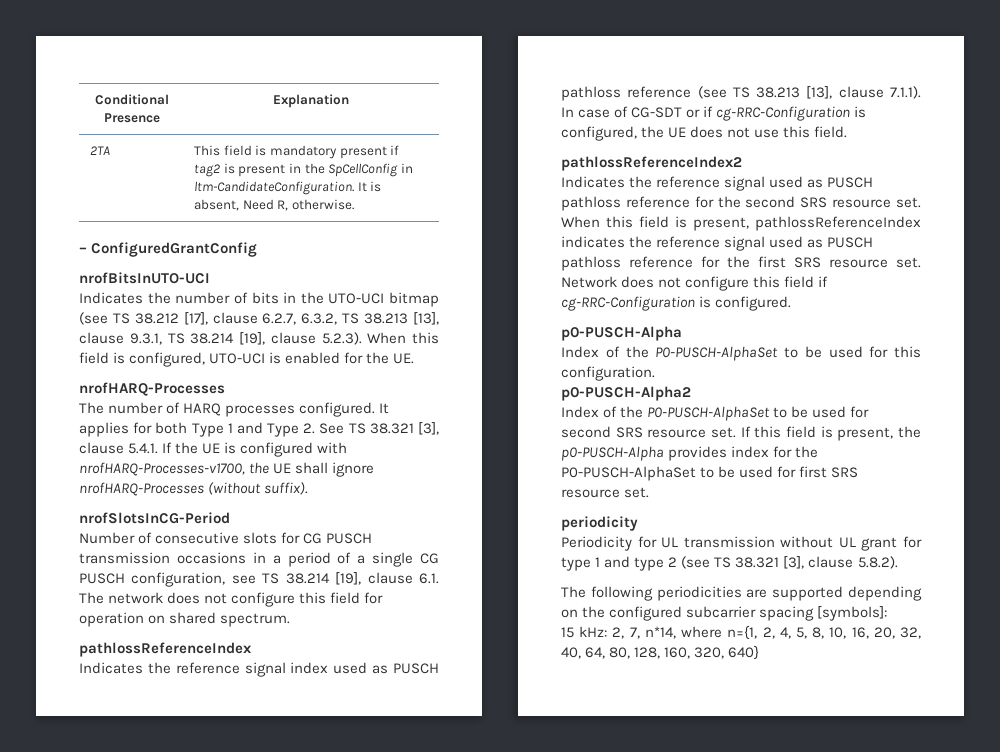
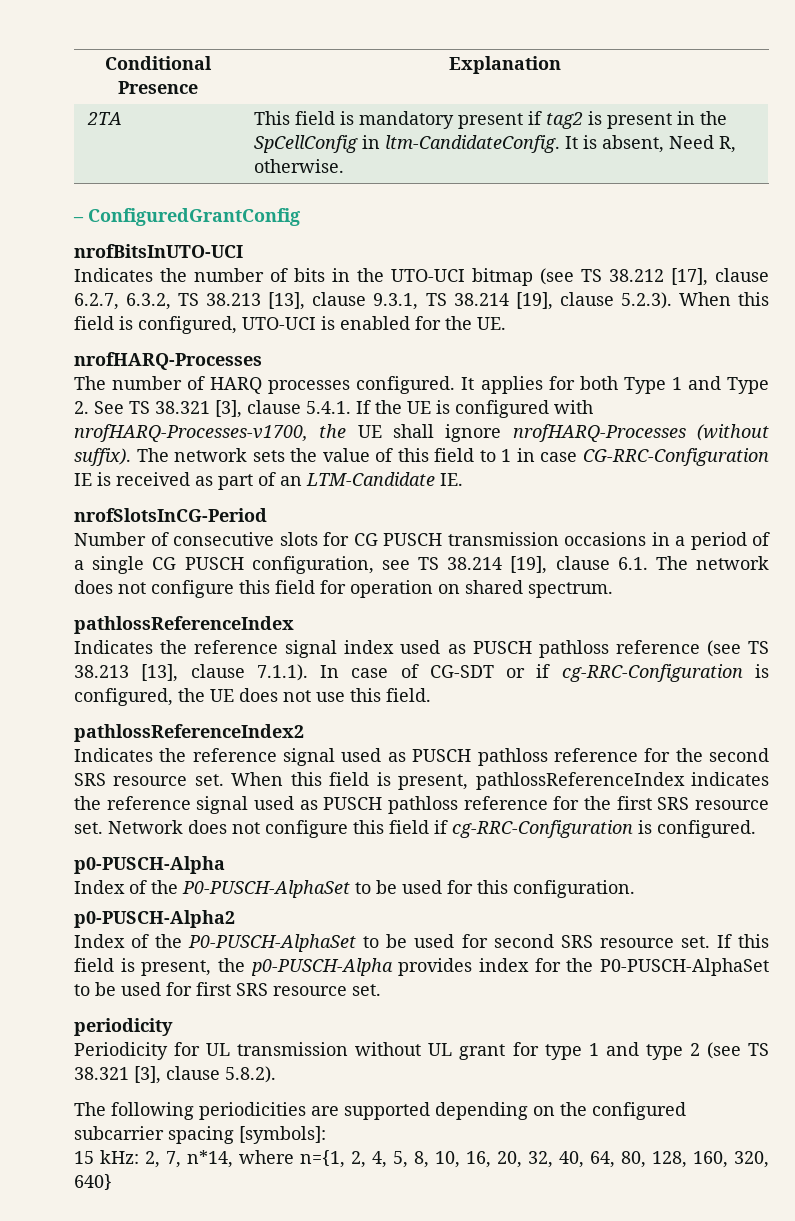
- 2TA | This field is mandatory present if tag2 is present in the SpCellConfig in ltm-CandidateConfiguration. It is absent, Need R, otherwise.
+ 2TA | This field is mandatory present if tag2 is present in the SpCellConfig in ltm-CandidateConfig. It is absent, Need R, otherwise.
+ The network sets the value of this field to 1 in case CG-RRC-Configuration IE is received as part of an LTM-Candidate IE.

